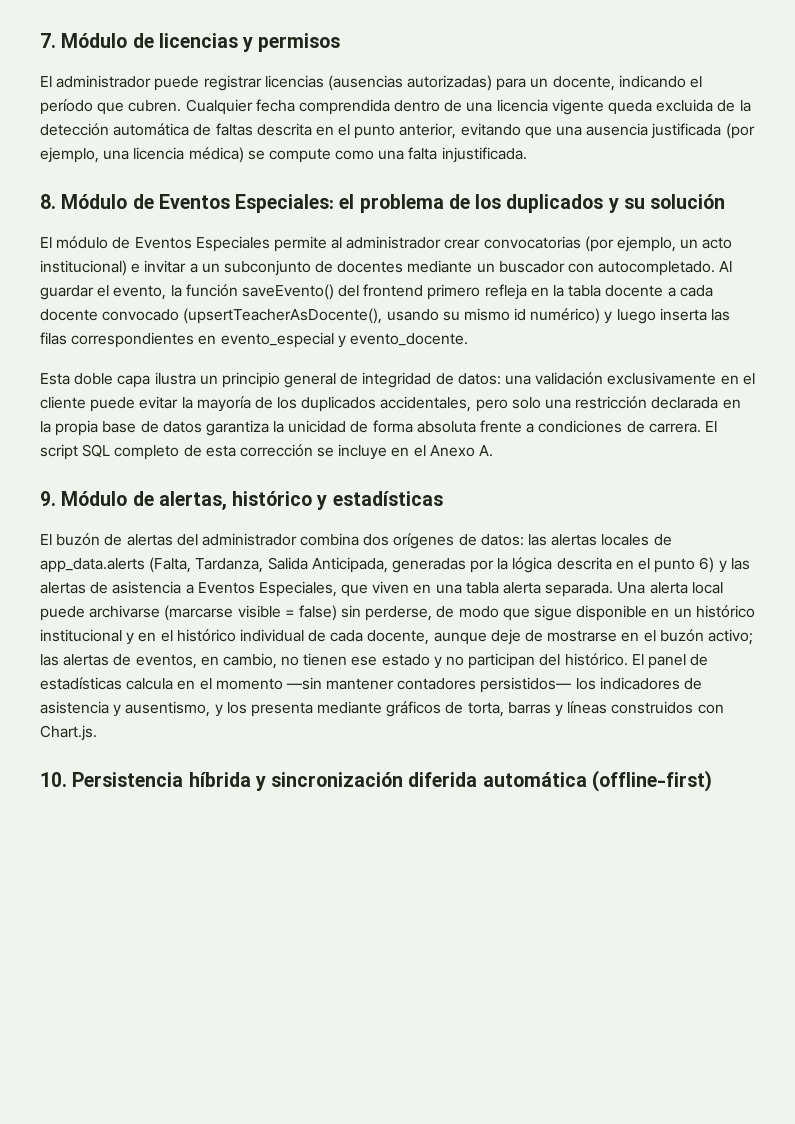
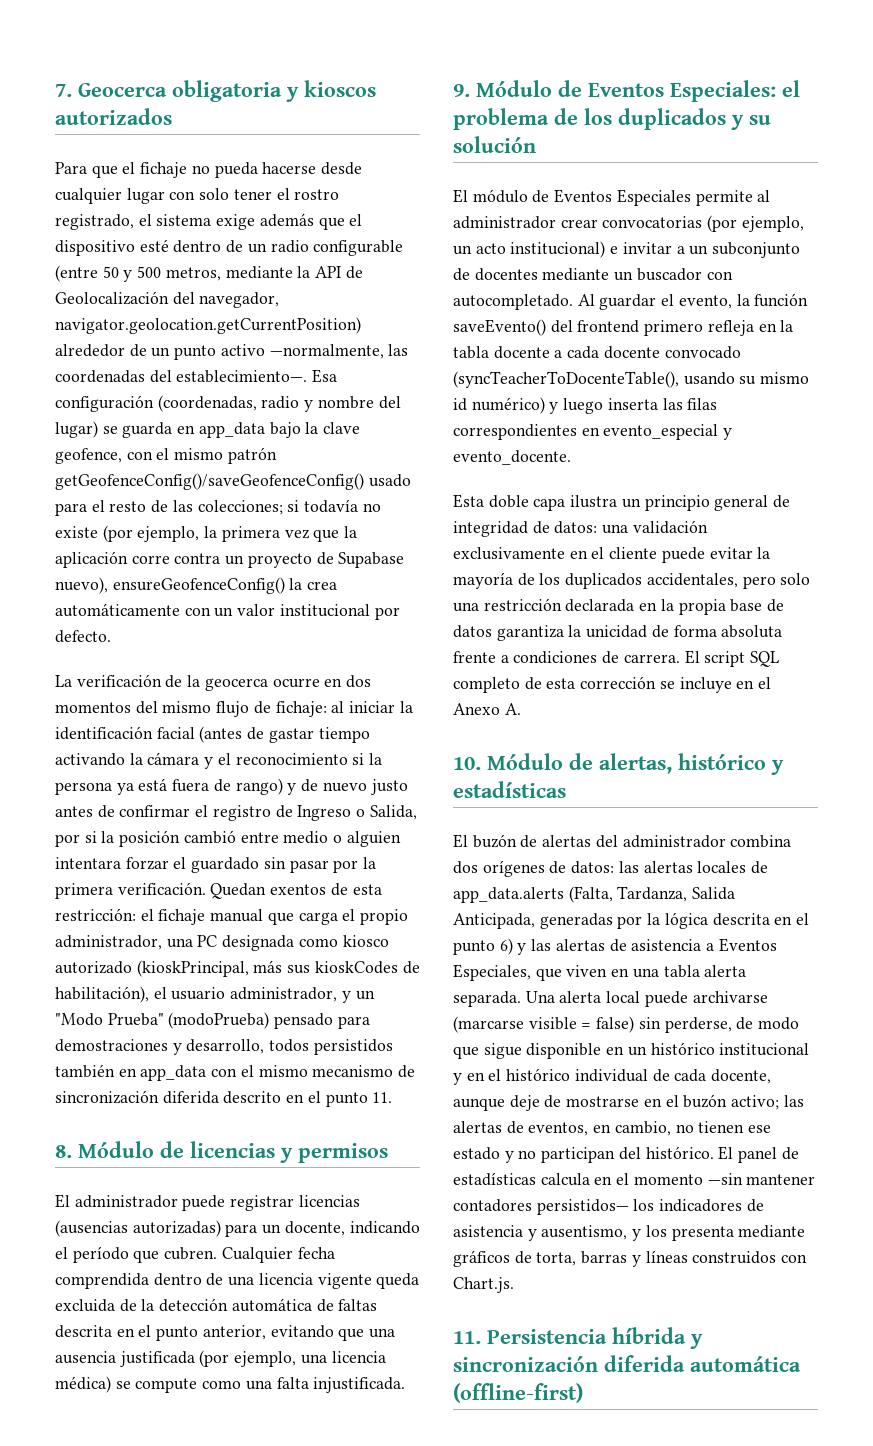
- 7. Módulo de licencias y permisos
+ 7. Geocerca obligatoria y kioscos autorizados
+ Para que el fichaje no pueda hacerse desde cualquier lugar con solo tener el rostro registrado, el sistema exige además que el dispositivo esté dentro de un radio configurable (entre 50 y 500 metros, mediante la API de Geolocalización del navegador, navigator.geolocation.getCurrentPosition) alrededor de un punto activo —normalmente, las coordenadas del establecimiento—. Esa configuración (coordenadas, radio y nombre del lugar) se guarda en app_data bajo la clave geofence, con el mismo patrón getGeofenceConfig()/saveGeofenceConfig() usado para el resto de las colecciones; si todavía no existe (por ejemplo, la primera vez que la aplicación corre contra un proyecto de Supabase nuevo), ensureGeofenceConfig() la crea automáticamente con un valor institucional por defecto.
+ La verificación de la geocerca ocurre en dos momentos del mismo flujo de fichaje: al iniciar la identificación facial (antes de gastar tiempo activando la cámara y el reconocimiento si la persona ya está fuera de rango) y de nuevo justo antes de confirmar el registro de Ingreso o Salida, por si la posición cambió entre medio o alguien intentara forzar el guardado sin pasar por la primera verificación. Quedan exentos de esta restricción: el fichaje manual que carga el propio administrador, una PC designada como kiosco autorizado (kioskPrincipal, más sus kioskCodes de habilitación), el usuario administrador, y un "Modo Prueba" (modoPrueba) pensado para demostraciones y desarrollo, todos persistidos también en app_data con el mismo mecanismo de sincronización diferida descrito en el punto 11.
+ 8. Módulo de licencias y permisos
- 8. Módulo de Eventos Especiales: el problema de los duplicados y su solución
+ 9. Módulo de Eventos Especiales: el problema de los duplicados y su solución
- Al guardar el evento, la función saveEvento() del frontend primero refleja en la tabla docente a cada docente convocado (upsertTeacherAsDocente(), usando su mismo id numérico) y luego inserta las filas correspondientes en evento_especial y evento_docente.
+ Al guardar el evento, la función saveEvento() del frontend primero refleja en la tabla docente a cada docente convocado (syncTeacherToDocenteTable(), usando su mismo id numérico) y luego inserta las filas correspondientes en evento_especial y evento_docente.
- 9. Módulo de alertas, histórico y estadísticas
+ 10. Módulo de alertas, histórico y estadísticas
- 10. Persistencia híbrida y sincronización diferida automática (offline-first)
+ 11. Persistencia híbrida y sincronización diferida automática (offline-first)

